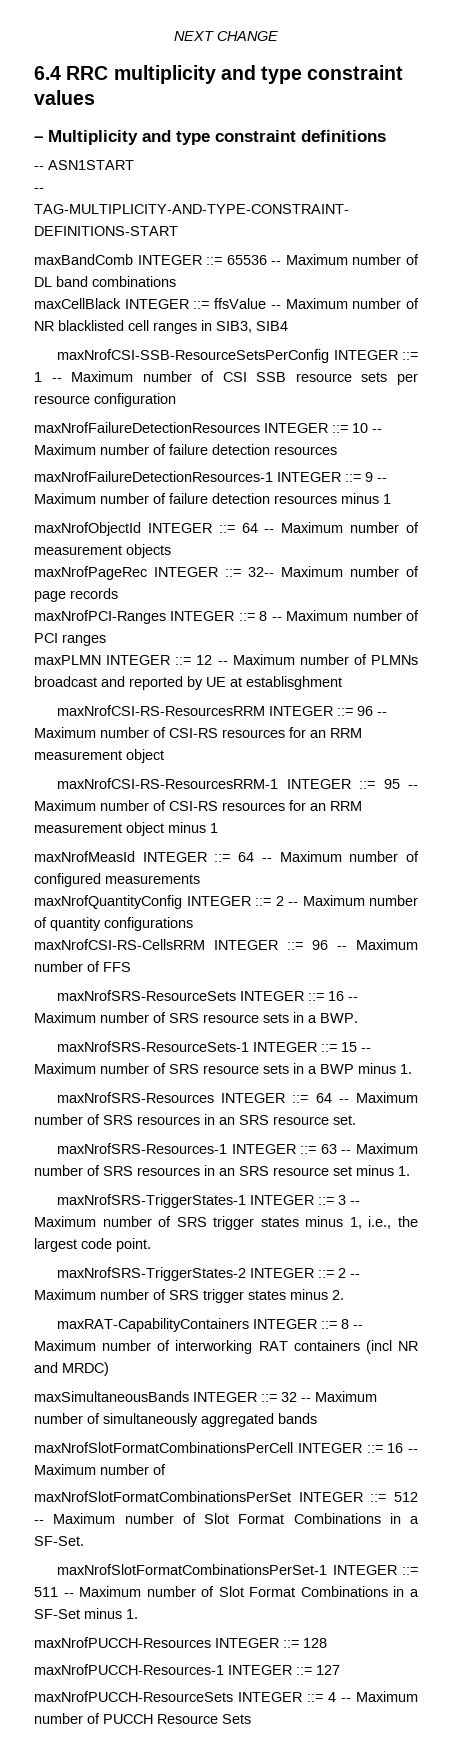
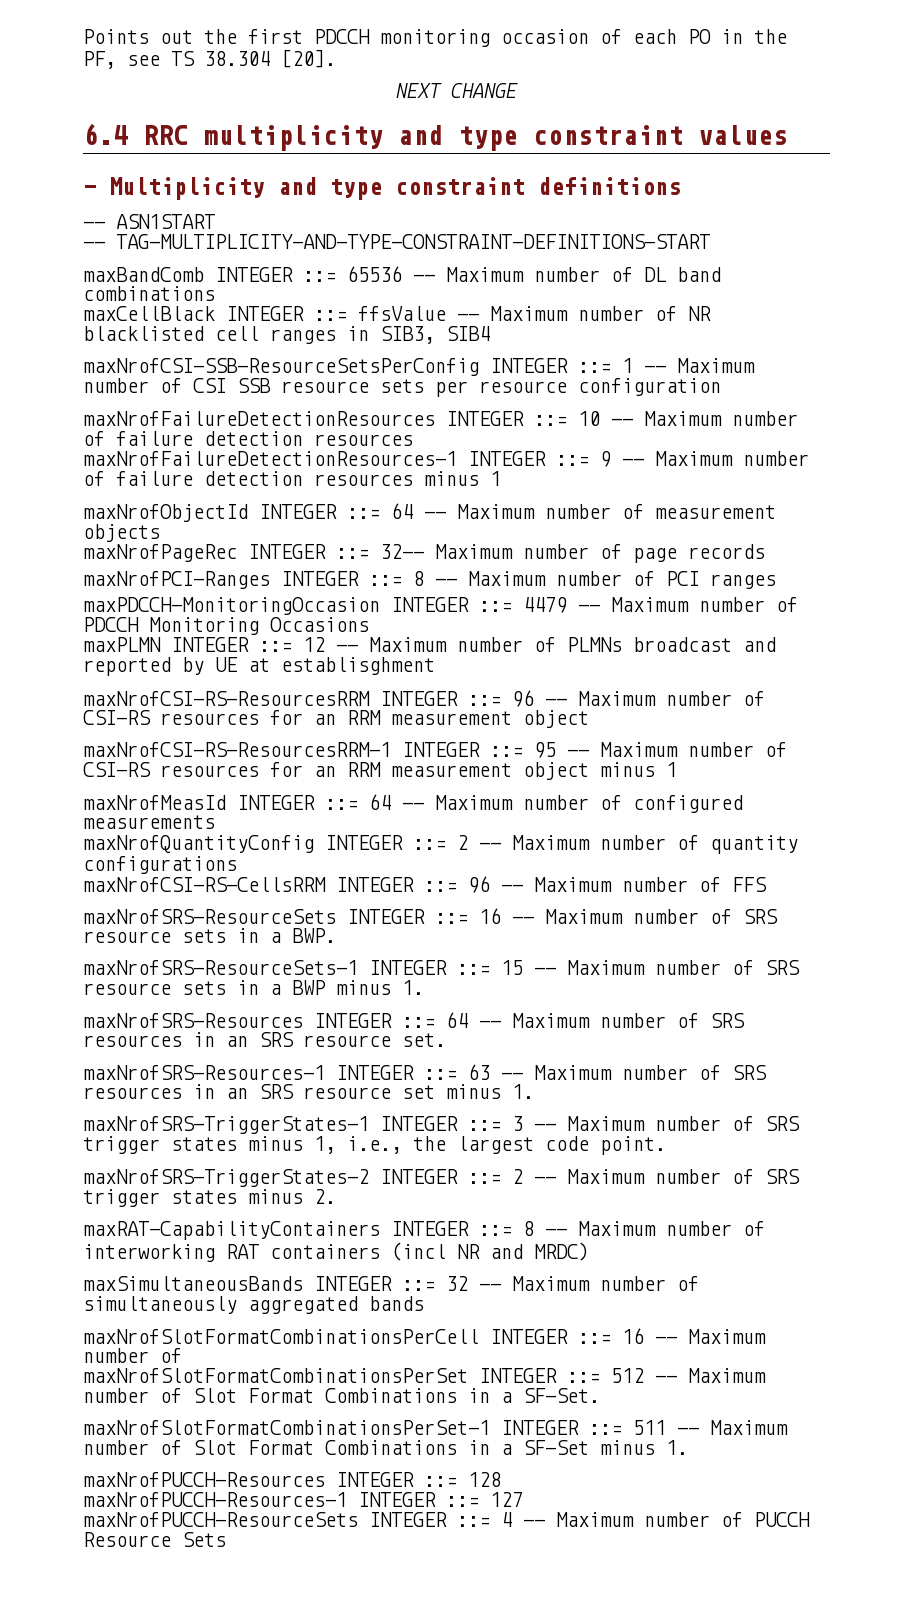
+ Points out the first PDCCH monitoring occasion of each PO in the PF, see TS 38.304 [20].
+ maxPDCCH-MonitoringOccasion INTEGER ::= 4479 -- Maximum number of PDCCH Monitoring Occasions

